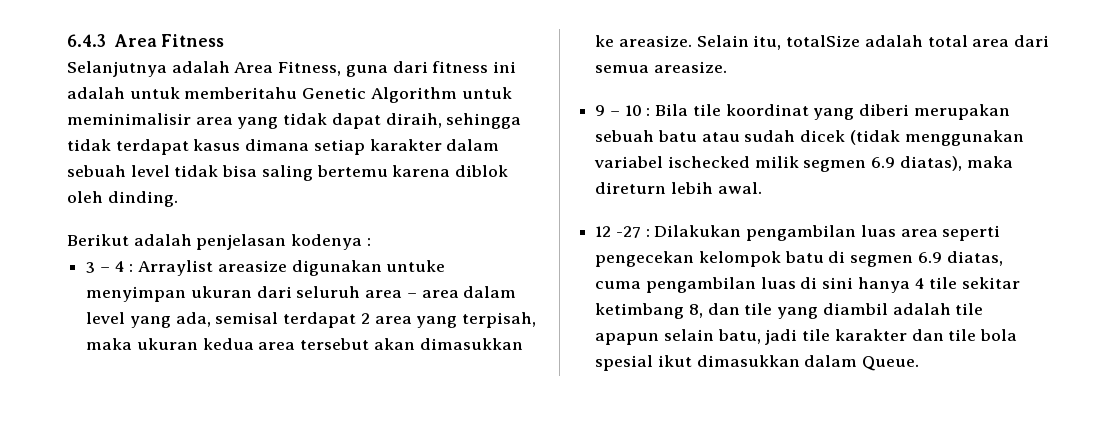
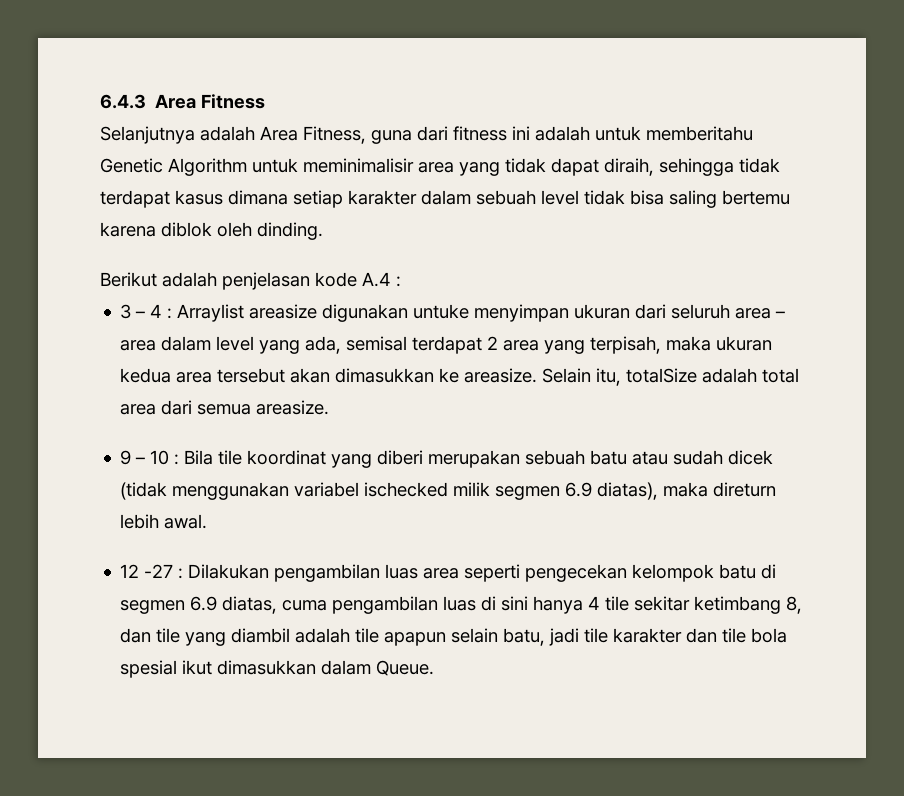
- Berikut adalah penjelasan kodenya :
+ Berikut adalah penjelasan kode A.4 :

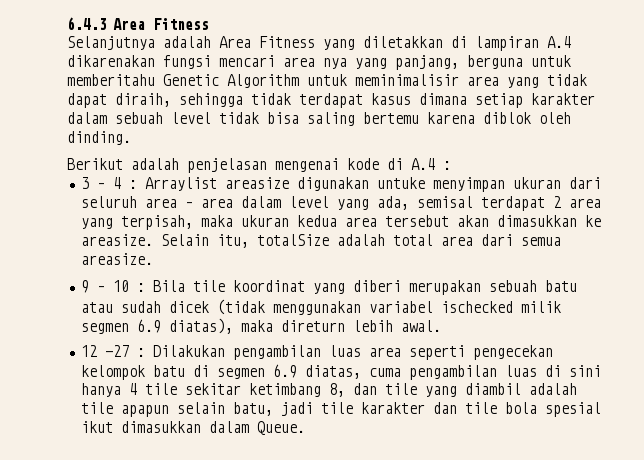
- Selanjutnya adalah Area Fitness, guna dari fitness ini adalah untuk memberitahu Genetic Algorithm untuk meminimalisir area yang tidak dapat diraih, sehingga tidak terdapat kasus dimana setiap karakter dalam sebuah level tidak bisa saling bertemu karena diblok oleh dinding.
+ Selanjutnya adalah Area Fitness yang diletakkan di lampiran A.4 dikarenakan fungsi mencari area nya yang panjang, berguna untuk memberitahu Genetic Algorithm untuk meminimalisir area yang tidak dapat diraih, sehingga tidak terdapat kasus dimana setiap karakter dalam sebuah level tidak bisa saling bertemu karena diblok oleh dinding.
- Berikut adalah penjelasan kode A.4 :
+ Berikut adalah penjelasan mengenai kode di A.4 :

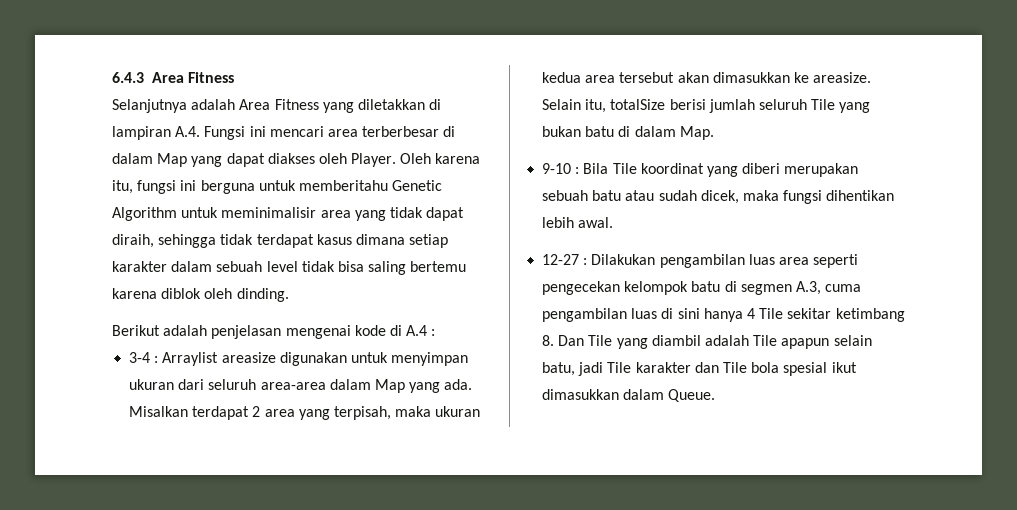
- Selanjutnya adalah Area Fitness yang diletakkan di lampiran A.4 dikarenakan fungsi mencari area nya yang panjang, berguna untuk memberitahu Genetic Algorithm untuk meminimalisir area yang tidak dapat diraih, sehingga tidak terdapat kasus dimana setiap karakter dalam sebuah level tidak bisa saling bertemu karena diblok oleh dinding.
+ Selanjutnya adalah Area Fitness yang diletakkan di lampiran A.4. Fungsi ini mencari area terberbesar di dalam Map yang dapat diakses oleh Player. Oleh karena itu, fungsi ini berguna untuk memberitahu Genetic Algorithm untuk meminimalisir area yang tidak dapat diraih, sehingga tidak terdapat kasus dimana setiap karakter dalam sebuah level tidak bisa saling bertemu karena diblok oleh dinding.
- 3 – 4 : Arraylist areasize digunakan untuke menyimpan ukuran dari seluruh area – area dalam level yang ada, semisal terdapat 2 area yang terpisah, maka ukuran kedua area tersebut akan dimasukkan ke areasize.
+ 3-4 : Arraylist areasize digunakan untuk menyimpan ukuran dari seluruh area-area dalam Map yang ada. Misalkan terdapat 2 area yang terpisah, maka ukuran kedua area tersebut akan dimasukkan ke areasize.
- Selain itu, totalSize adalah total area dari semua areasize.
- 9 – 10 : Bila tile koordinat yang diberi merupakan sebuah batu atau sudah dicek (tidak menggunakan variabel ischecked milik segmen 6.9 diatas), maka direturn lebih awal.
+ Selain itu, totalSize berisi jumlah seluruh Tile yang bukan batu di dalam Map.
+ 9-10 : Bila Tile koordinat yang diberi merupakan sebuah batu atau sudah dicek, maka fungsi dihentikan lebih awal.
- 12 -27 : Dilakukan pengambilan luas area seperti pengecekan kelompok batu di segmen 6.9 diatas, cuma pengambilan luas di sini hanya 4 tile sekitar ketimbang 8, dan tile yang diambil adalah tile apapun selain batu, jadi tile karakter dan tile bola spesial ikut dimasukkan dalam Queue.
+ 12-27 : Dilakukan pengambilan luas area seperti pengecekan kelompok batu di segmen A.3, cuma pengambilan luas di sini hanya 4 Tile sekitar ketimbang 8. Dan Tile yang diambil adalah Tile apapun selain batu, jadi Tile karakter dan Tile bola spesial ikut dimasukkan dalam Queue.

